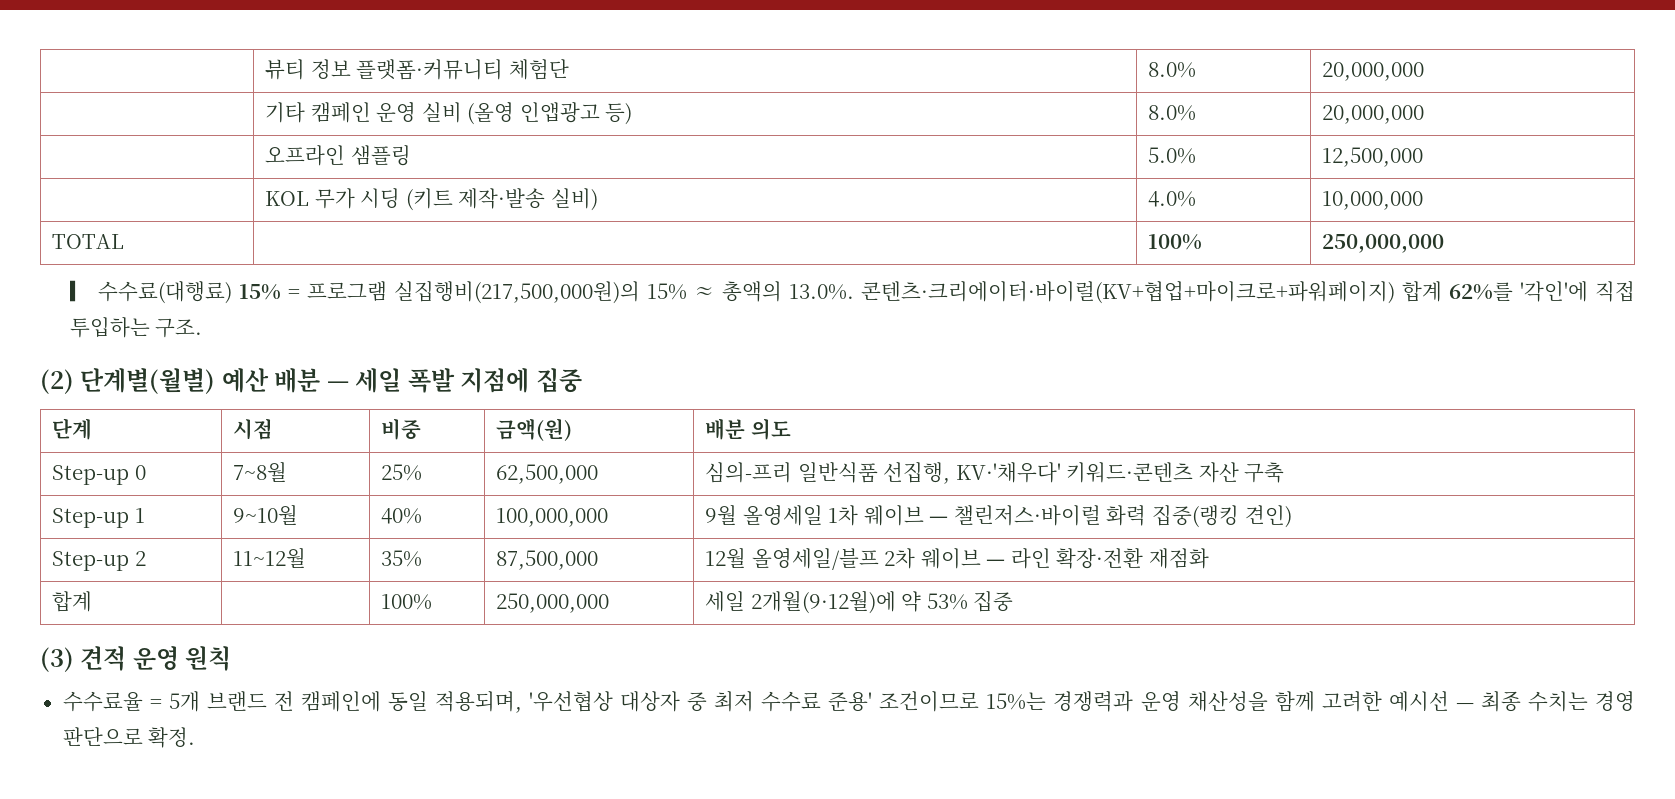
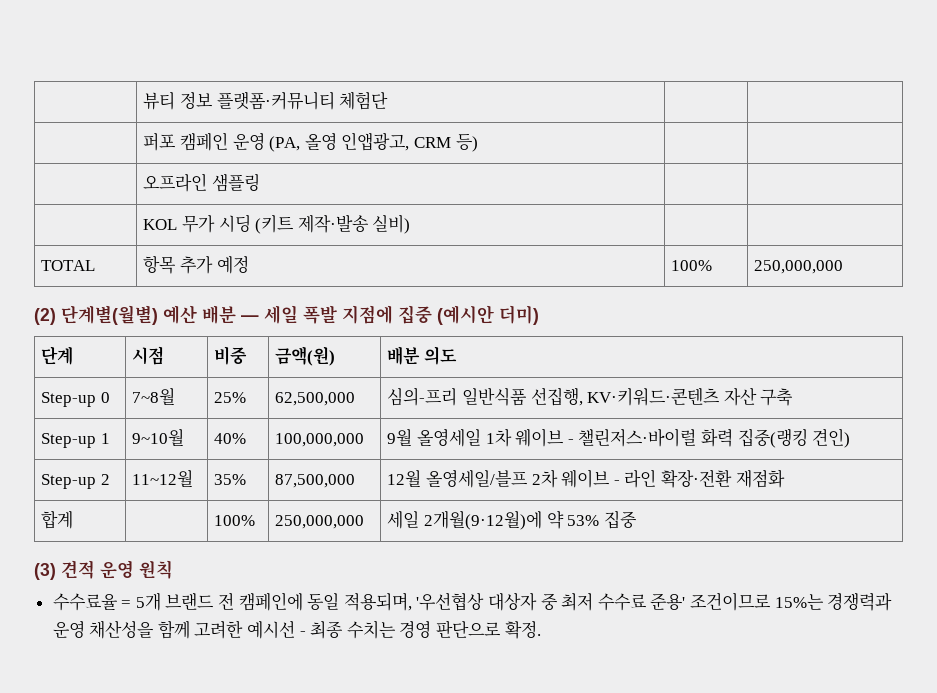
- | 뷰티 정보 플랫폼·커뮤니티 체험단 | 8.0% | 20,000,000
- | 기타 캠페인 운영 실비 (올영 인앱광고 등) | 8.0% | 20,000,000
+ | 뷰티 정보 플랫폼·커뮤니티 체험단 | |
+ | 퍼포 캠페인 운영 (PA, 올영 인앱광고, CRM 등) | |
- | 오프라인 샘플링 | 5.0% | 12,500,000
+ | 오프라인 샘플링 | |
- | KOL 무가 시딩 (키트 제작·발송 실비) | 4.0% | 10,000,000
+ | KOL 무가 시딩 (키트 제작·발송 실비) | |
- TOTAL | | 100% | 250,000,000
- ▎ 수수료(대행료) 15% = 프로그램 실집행비(217,500,000원)의 15% ≈ 총액의 13.0%. 콘텐츠·크리에이터·바이럴(KV+협업+마이크로+파워페이지) 합계 62%를 '각인'에 직접 투입하는 구조.
+ TOTAL | 항목 추가 예정 | 100% | 250,000,000
- (2) 단계별(월별) 예산 배분 — 세일 폭발 지점에 집중
+ (2) 단계별(월별) 예산 배분 — 세일 폭발 지점에 집중 (예시안 더미)
- Step-up 0 | 7~8월 | 25% | 62,500,000 | 심의-프리 일반식품 선집행, KV·'채우다' 키워드·콘텐츠 자산 구축
+ Step-up 0 | 7~8월 | 25% | 62,500,000 | 심의-프리 일반식품 선집행, KV·키워드·콘텐츠 자산 구축
- Step-up 1 | 9~10월 | 40% | 100,000,000 | 9월 올영세일 1차 웨이브 — 챌린저스·바이럴 화력 집중(랭킹 견인)
+ Step-up 1 | 9~10월 | 40% | 100,000,000 | 9월 올영세일 1차 웨이브 - 챌린저스·바이럴 화력 집중(랭킹 견인)
- Step-up 2 | 11~12월 | 35% | 87,500,000 | 12월 올영세일/블프 2차 웨이브 — 라인 확장·전환 재점화
+ Step-up 2 | 11~12월 | 35% | 87,500,000 | 12월 올영세일/블프 2차 웨이브 - 라인 확장·전환 재점화
- 수수료율 = 5개 브랜드 전 캠페인에 동일 적용되며, '우선협상 대상자 중 최저 수수료 준용' 조건이므로 15%는 경쟁력과 운영 채산성을 함께 고려한 예시선 — 최종 수치는 경영 판단으로 확정.
+ 수수료율 = 5개 브랜드 전 캠페인에 동일 적용되며, '우선협상 대상자 중 최저 수수료 준용' 조건이므로 15%는 경쟁력과 운영 채산성을 함께 고려한 예시선 - 최종 수치는 경영 판단으로 확정.

